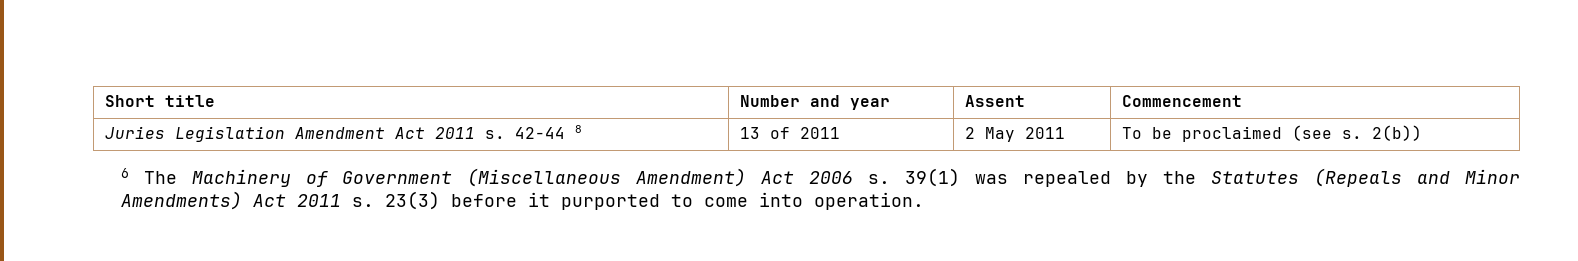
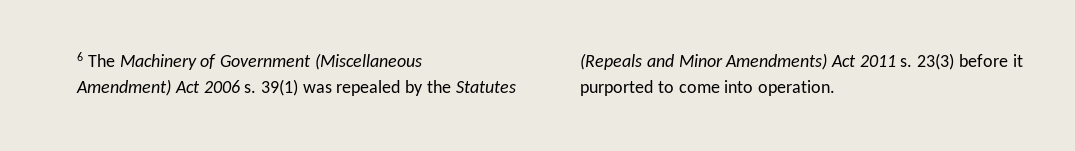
- Short title | Number and year | Assent | Commencement
- Juries Legislation Amendment Act 2011 s. 42-44 8 | 13 of 2011 | 2 May 2011 | To be proclaimed (see s. 2(b))

